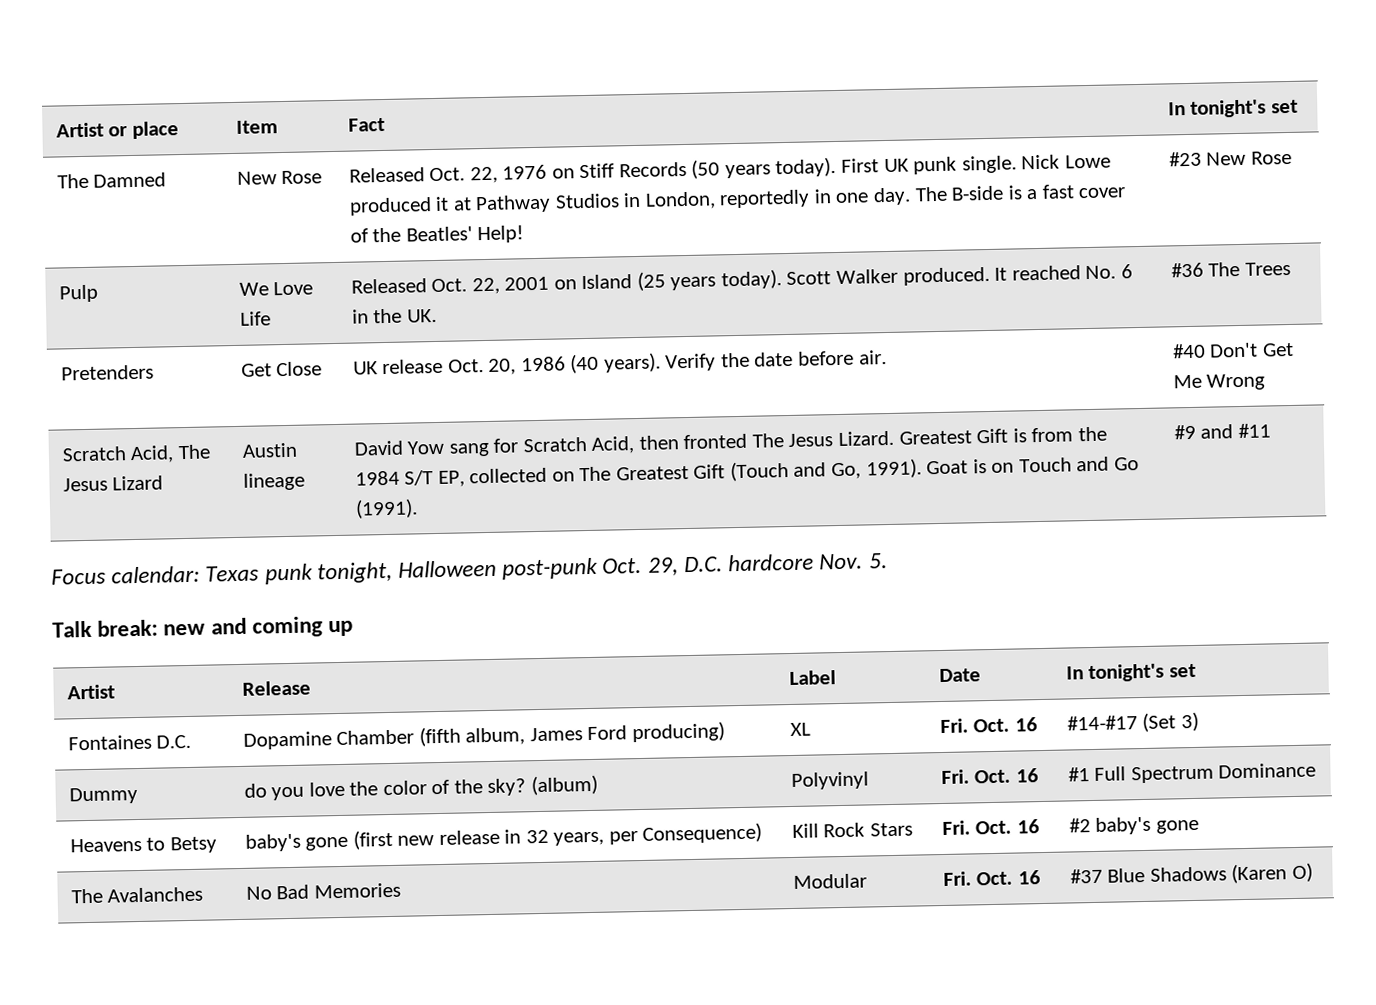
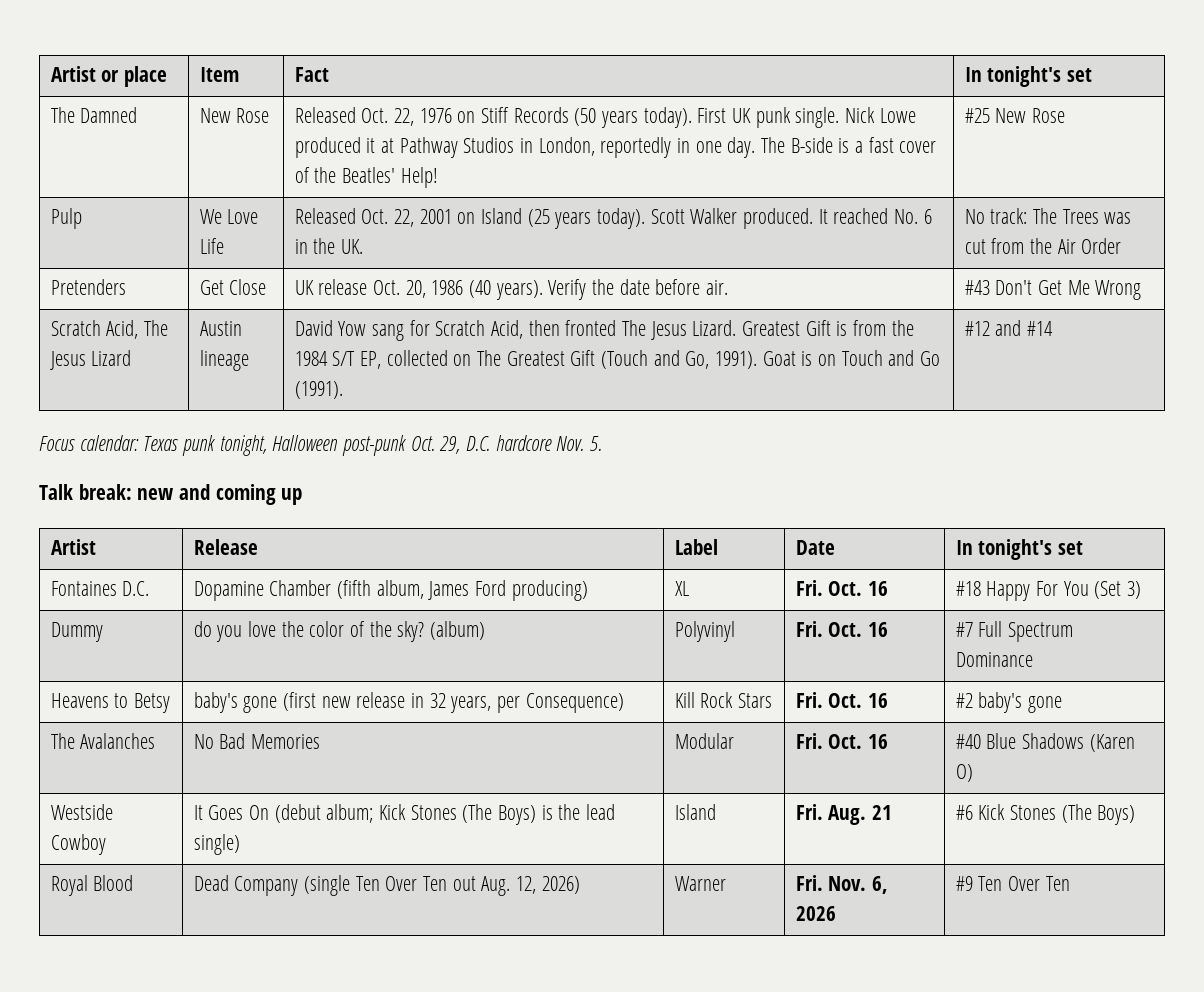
- #23 New Rose
+ #25 New Rose
- Pulp | We Love Life | Released Oct. 22, 2001 on Island (25 years today). Scott Walker produced. It reached No. 6 in the UK. | #36 The Trees
+ Pulp | We Love Life | Released Oct. 22, 2001 on Island (25 years today). Scott Walker produced. It reached No. 6 in the UK. | No track: The Trees was cut from the Air Order
- Pretenders | Get Close | UK release Oct. 20, 1986 (40 years). Verify the date before air. | #40 Don't Get Me Wrong
+ Pretenders | Get Close | UK release Oct. 20, 1986 (40 years). Verify the date before air. | #43 Don't Get Me Wrong
- #9 and #11
+ #12 and #14
- Fontaines D.C. | Dopamine Chamber (fifth album, James Ford producing) | XL | Fri. Oct. 16 | #14-#17 (Set 3)
+ Fontaines D.C. | Dopamine Chamber (fifth album, James Ford producing) | XL | Fri. Oct. 16 | #18 Happy For You (Set 3)
- Dummy | do you love the color of the sky? (album) | Polyvinyl | Fri. Oct. 16 | #1 Full Spectrum Dominance
+ Dummy | do you love the color of the sky? (album) | Polyvinyl | Fri. Oct. 16 | #7 Full Spectrum Dominance
- The Avalanches | No Bad Memories | Modular | Fri. Oct. 16 | #37 Blue Shadows (Karen O)
+ The Avalanches | No Bad Memories | Modular | Fri. Oct. 16 | #40 Blue Shadows (Karen O)
+ Westside Cowboy | It Goes On (debut album; Kick Stones (The Boys) is the lead single) | Island | Fri. Aug. 21 | #6 Kick Stones (The Boys)
+ Royal Blood | Dead Company (single Ten Over Ten out Aug. 12, 2026) | Warner | Fri. Nov. 6, 2026 | #9 Ten Over Ten

